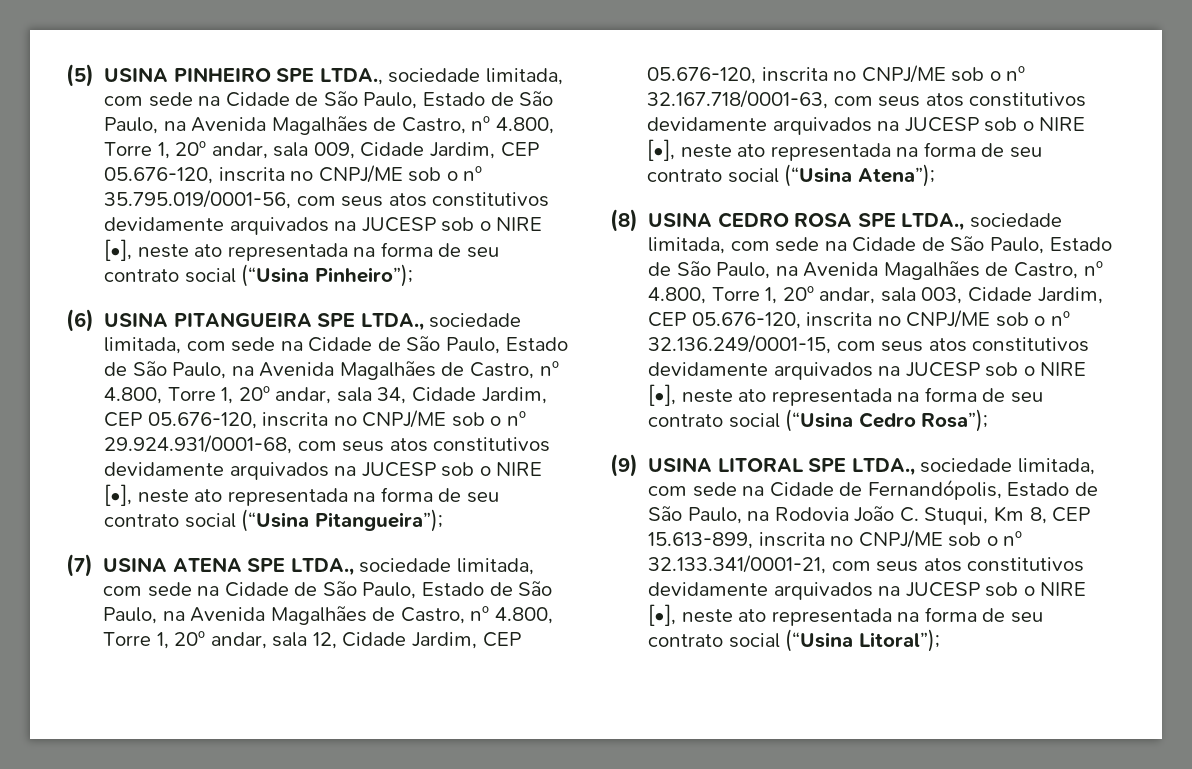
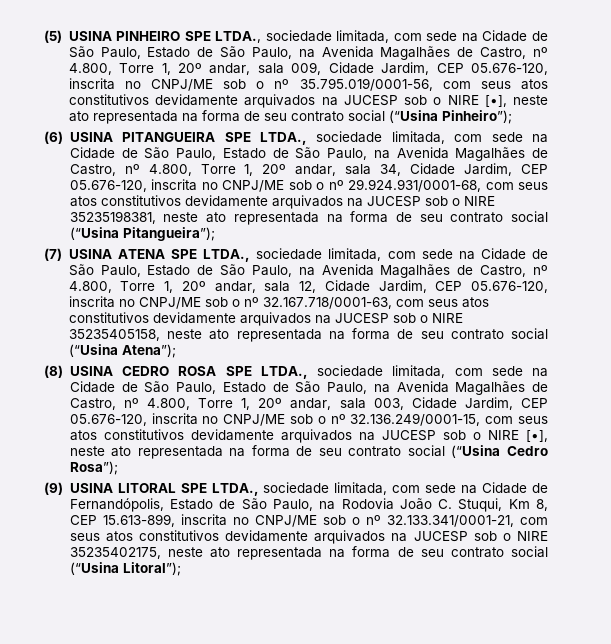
- (6) USINA PITANGUEIRA SPE LTDA., sociedade limitada, com sede na Cidade de São Paulo, Estado de São Paulo, na Avenida Magalhães de Castro, nº 4.800, Torre 1, 20º andar, sala 34, Cidade Jardim, CEP 05.676-120, inscrita no CNPJ/ME sob o nº 29.924.931/0001-68, com seus atos constitutivos devidamente arquivados na JUCESP sob o NIRE [•], neste ato representada na forma de seu contrato social (“Usina Pitangueira”);
+ (6) USINA PITANGUEIRA SPE LTDA., sociedade limitada, com sede na Cidade de São Paulo, Estado de São Paulo, na Avenida Magalhães de Castro, nº 4.800, Torre 1, 20º andar, sala 34, Cidade Jardim, CEP 05.676-120, inscrita no CNPJ/ME sob o nº 29.924.931/0001-68, com seus atos constitutivos devidamente arquivados na JUCESP sob o NIRE 35235198381, neste ato representada na forma de seu contrato social (“Usina Pitangueira”);
- (7) USINA ATENA SPE LTDA., sociedade limitada, com sede na Cidade de São Paulo, Estado de São Paulo, na Avenida Magalhães de Castro, nº 4.800, Torre 1, 20º andar, sala 12, Cidade Jardim, CEP 05.676-120, inscrita no CNPJ/ME sob o nº 32.167.718/0001-63, com seus atos constitutivos devidamente arquivados na JUCESP sob o NIRE [•], neste ato representada na forma de seu contrato social (“Usina Atena”);
+ (7) USINA ATENA SPE LTDA., sociedade limitada, com sede na Cidade de São Paulo, Estado de São Paulo, na Avenida Magalhães de Castro, nº 4.800, Torre 1, 20º andar, sala 12, Cidade Jardim, CEP 05.676-120, inscrita no CNPJ/ME sob o nº 32.167.718/0001-63, com seus atos constitutivos devidamente arquivados na JUCESP sob o NIRE 35235405158, neste ato representada na forma de seu contrato social (“Usina Atena”);
- (9) USINA LITORAL SPE LTDA., sociedade limitada, com sede na Cidade de Fernandópolis, Estado de São Paulo, na Rodovia João C. Stuqui, Km 8, CEP 15.613-899, inscrita no CNPJ/ME sob o nº 32.133.341/0001-21, com seus atos constitutivos devidamente arquivados na JUCESP sob o NIRE [•], neste ato representada na forma de seu contrato social (“Usina Litoral”);
+ (9) USINA LITORAL SPE LTDA., sociedade limitada, com sede na Cidade de Fernandópolis, Estado de São Paulo, na Rodovia João C. Stuqui, Km 8, CEP 15.613-899, inscrita no CNPJ/ME sob o nº 32.133.341/0001-21, com seus atos constitutivos devidamente arquivados na JUCESP sob o NIRE 35235402175, neste ato representada na forma de seu contrato social (“Usina Litoral”);

